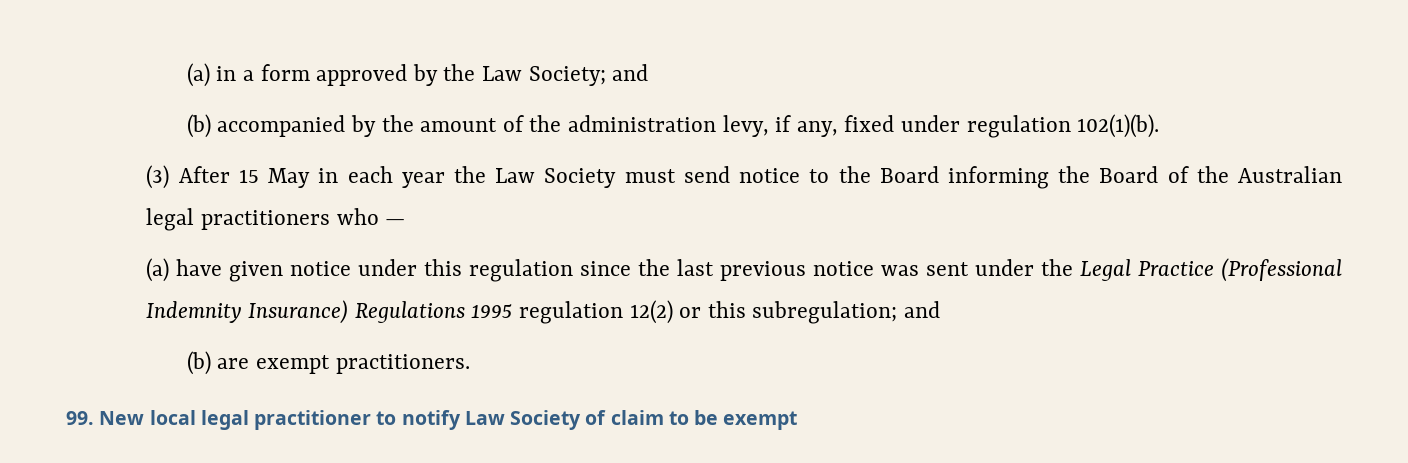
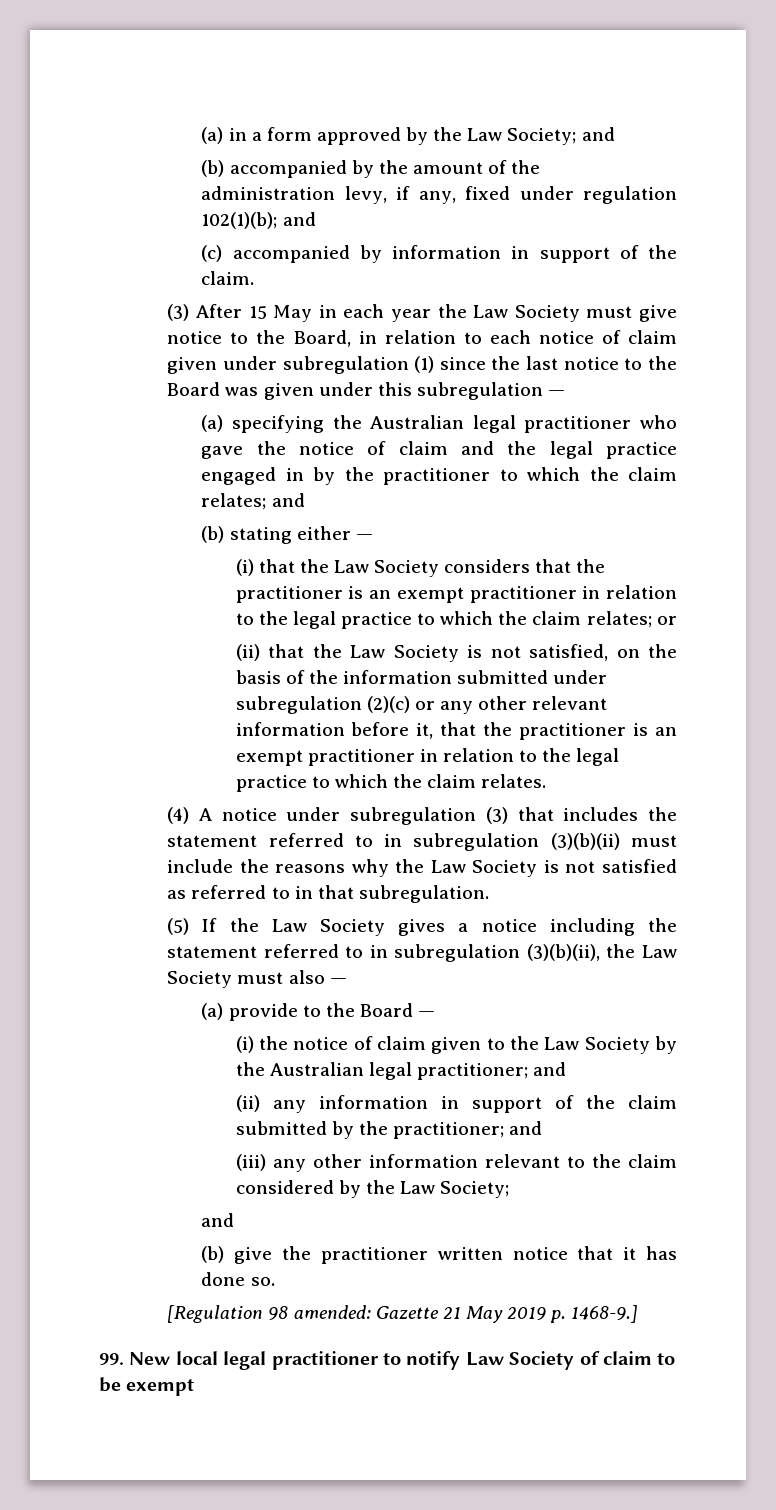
- (b) accompanied by the amount of the administration levy, if any, fixed under regulation 102(1)(b).
+ (b) accompanied by the amount of the administration levy, if any, fixed under regulation 102(1)(b); and
+ (c) accompanied by information in support of the claim.
- (3) After 15 May in each year the Law Society must send notice to the Board informing the Board of the Australian legal practitioners who —
- (a) have given notice under this regulation since the last previous notice was sent under the Legal Practice (Professional Indemnity Insurance) Regulations 1995 regulation 12(2) or this subregulation; and
- (b) are exempt practitioners.
+ (3) After 15 May in each year the Law Society must give notice to the Board, in relation to each notice of claim given under subregulation (1) since the last notice to the Board was given under this subregulation —
+ (a) specifying the Australian legal practitioner who gave the notice of claim and the legal practice engaged in by the practitioner to which the claim relates; and
+ (b) stating either —
+ (i) that the Law Society considers that the practitioner is an exempt practitioner in relation to the legal practice to which the claim relates; or
+ (ii) that the Law Society is not satisfied, on the basis of the information submitted under subregulation (2)(c) or any other relevant information before it, that the practitioner is an exempt practitioner in relation to the legal practice to which the claim relates.
+ (4) A notice under subregulation (3) that includes the statement referred to in subregulation (3)(b)(ii) must include the reasons why the Law Society is not satisfied as referred to in that subregulation.
+ (5) If the Law Society gives a notice including the statement referred to in subregulation (3)(b)(ii), the Law Society must also —
+ (a) provide to the Board —
+ (i) the notice of claim given to the Law Society by the Australian legal practitioner; and
+ (ii) any information in support of the claim submitted by the practitioner; and
+ (iii) any other information relevant to the claim considered by the Law Society;
+ and
+ (b) give the practitioner written notice that it has done so.
+ [Regulation 98 amended: Gazette 21 May 2019 p. 1468-9.]

